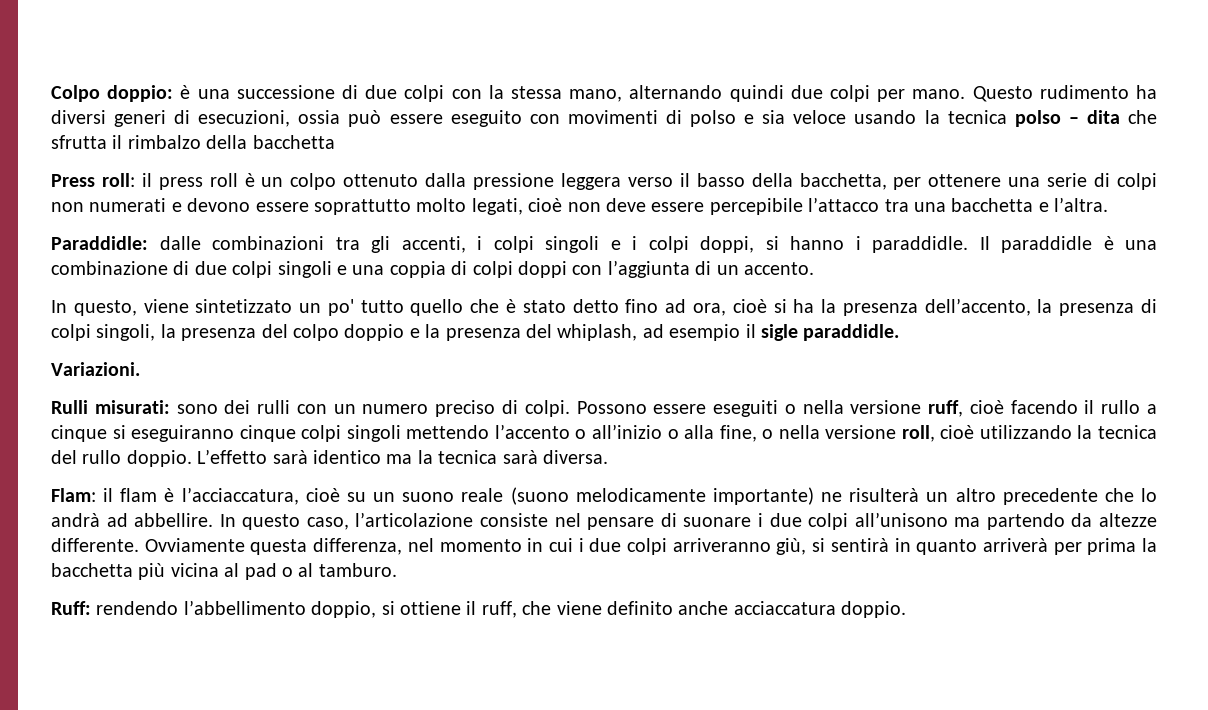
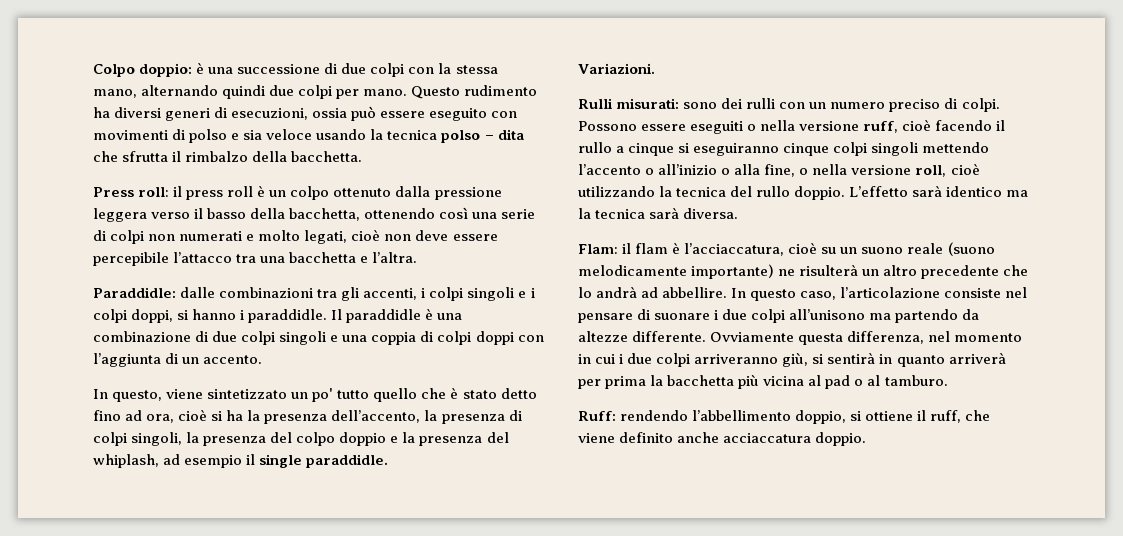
- Questo rudimento ha diversi generi di esecuzioni, ossia può essere eseguito con movimenti di polso e sia veloce usando la tecnica polso – dita che sfrutta il rimbalzo della bacchetta
+ Questo rudimento ha diversi generi di esecuzioni, ossia può essere eseguito con movimenti di polso e sia veloce usando la tecnica polso – dita che sfrutta il rimbalzo della bacchetta.
- Press roll: il press roll è un colpo ottenuto dalla pressione leggera verso il basso della bacchetta, per ottenere una serie di colpi non numerati e devono essere soprattutto molto legati, cioè non deve essere percepibile l’attacco tra una bacchetta e l’altra.
+ Press roll: il press roll è un colpo ottenuto dalla pressione leggera verso il basso della bacchetta, ottenendo così una serie di colpi non numerati e molto legati, cioè non deve essere percepibile l’attacco tra una bacchetta e l’altra.
- In questo, viene sintetizzato un po' tutto quello che è stato detto fino ad ora, cioè si ha la presenza dell’accento, la presenza di colpi singoli, la presenza del colpo doppio e la presenza del whiplash, ad esempio il sigle paraddidle.
+ In questo, viene sintetizzato un po' tutto quello che è stato detto fino ad ora, cioè si ha la presenza dell’accento, la presenza di colpi singoli, la presenza del colpo doppio e la presenza del whiplash, ad esempio il single paraddidle.

